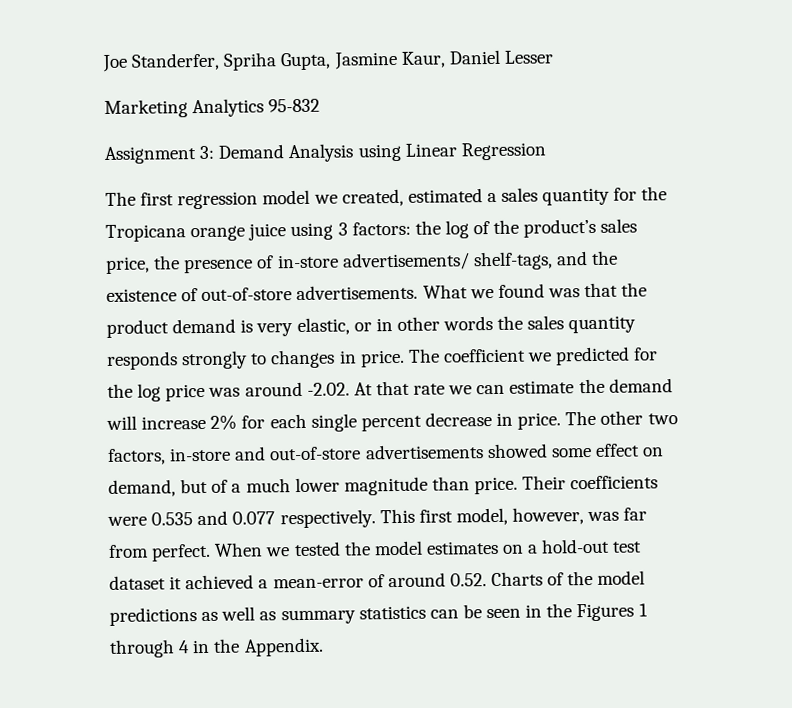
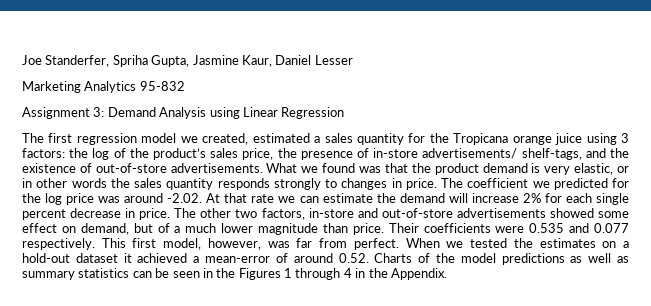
- When we tested the model estimates on a hold-out test dataset it achieved a mean-error of around 0.52. Charts of the model predictions as well as summary statistics can be seen in the Figures 1 through 4 in the Appendix.
+ When we tested the estimates on a hold-out dataset it achieved a mean-error of around 0.52. Charts of the model predictions as well as summary statistics can be seen in the Figures 1 through 4 in the Appendix.

